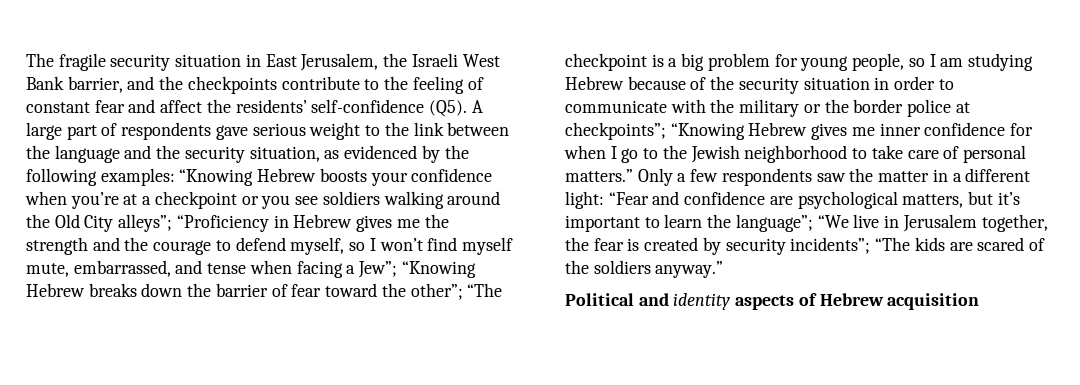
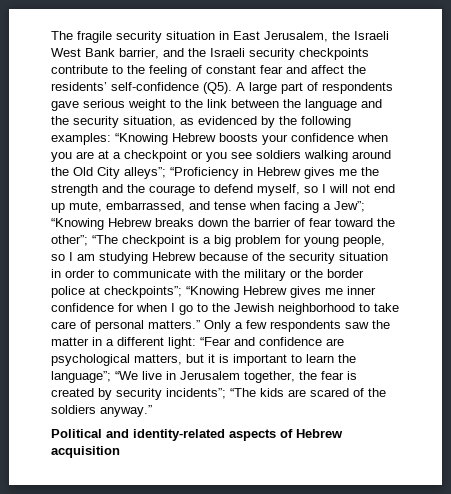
- The fragile security situation in East Jerusalem, the Israeli West Bank barrier, and the checkpoints contribute to the feeling of constant fear and affect the residents’ self-confidence (Q5). A large part of respondents gave serious weight to the link between the language and the security situation, as evidenced by the following examples:
+ The fragile security situation in East Jerusalem, the Israeli West Bank barrier, and the Israeli security checkpoints contribute to the feeling of constant fear and affect the residents’ self-confidence (Q5). A large part of respondents gave serious weight to the link between the language and the security situation, as evidenced by the following examples:
- “Knowing Hebrew boosts your confidence when you’re at a checkpoint or you see soldiers walking around the Old City alleys”;
+ “Knowing Hebrew boosts your confidence when you are at a checkpoint or you see soldiers walking around the Old City alleys”;
- “Proficiency in Hebrew gives me the strength and the courage to defend myself, so I won’t find myself mute, embarrassed, and tense when facing a Jew”;
+ “Proficiency in Hebrew gives me the strength and the courage to defend myself, so I will not end up mute, embarrassed, and tense when facing a Jew”;
- Only a few respondents saw the matter in a different light: “Fear and confidence are psychological matters, but it’s important to learn the language”; “We live in Jerusalem together, the fear is created by security incidents”; “The kids are scared of the soldiers anyway.”
+ Only a few respondents saw the matter in a different light: “Fear and confidence are psychological matters, but it is important to learn the language”; “We live in Jerusalem together, the fear is created by security incidents”; “The kids are scared of the soldiers anyway.”
- Political and identity aspects of Hebrew acquisition
+ Political and identity-related aspects of Hebrew acquisition

